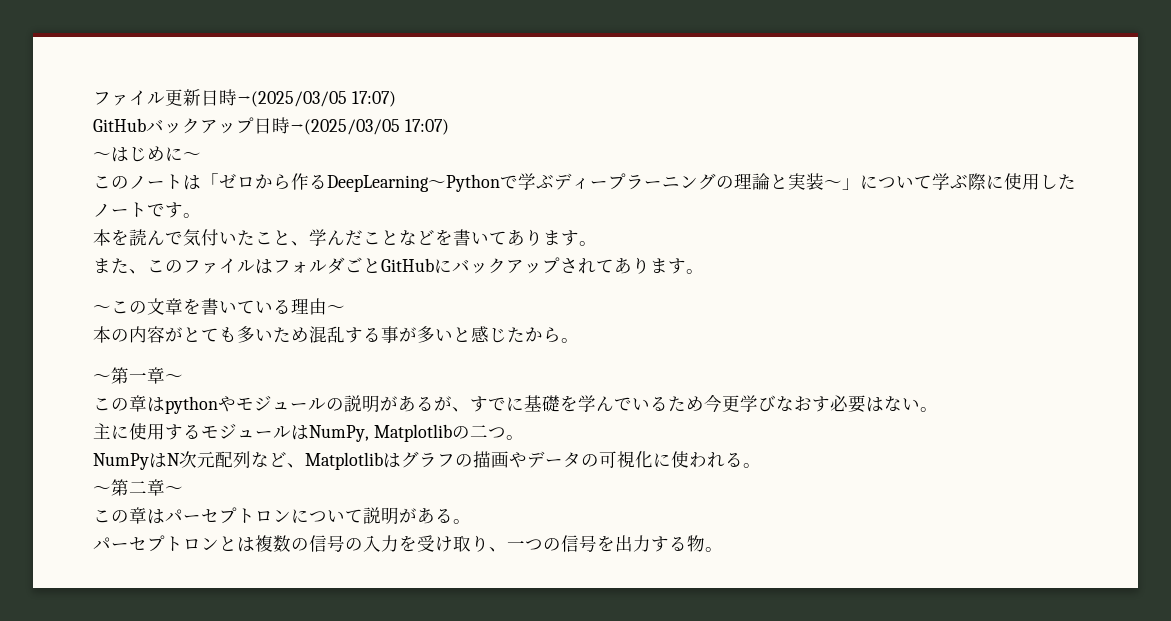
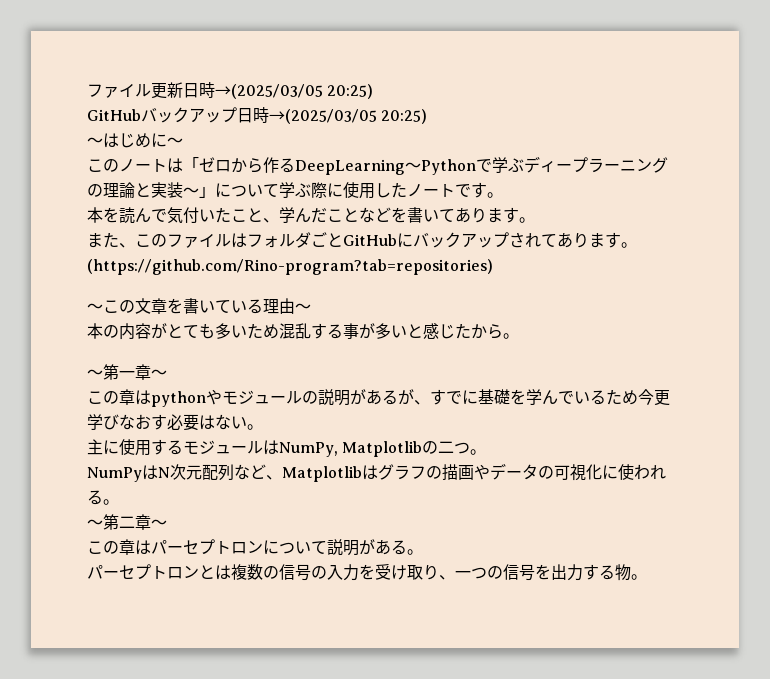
- ファイル更新日時→(2025/03/05 17:07)
+ ファイル更新日時→(2025/03/05 20:25)
- GitHubバックアップ日時→(2025/03/05 17:07)
+ GitHubバックアップ日時→(2025/03/05 20:25)
+ (https://github.com/Rino-program?tab=repositories)

